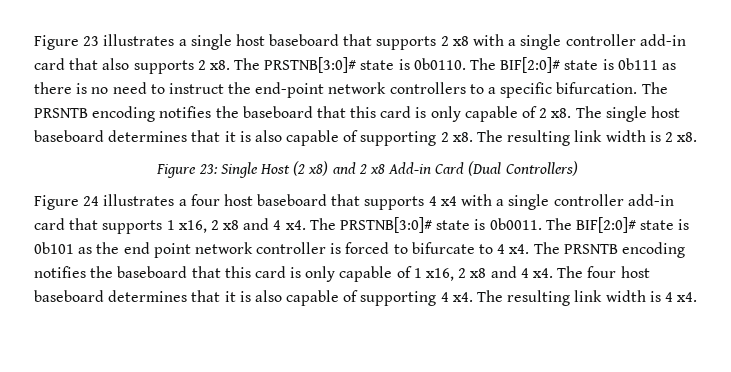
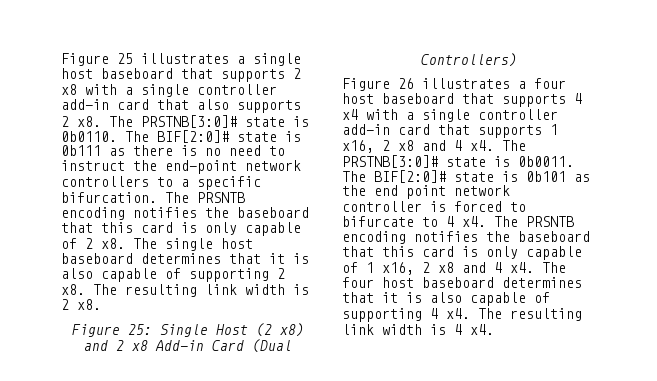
- Figure 23 illustrates a single host baseboard that supports 2 x8 with a single controller add-in card that also supports 2 x8.
+ Figure 25 illustrates a single host baseboard that supports 2 x8 with a single controller add-in card that also supports 2 x8.
- Figure 23: Single Host (2 x8) and 2 x8 Add-in Card (Dual Controllers)
+ Figure 25: Single Host (2 x8) and 2 x8 Add-in Card (Dual Controllers)
- Figure 24 illustrates a four host baseboard that supports 4 x4 with a single controller add-in card that supports 1 x16, 2 x8 and 4 x4.
+ Figure 26 illustrates a four host baseboard that supports 4 x4 with a single controller add-in card that supports 1 x16, 2 x8 and 4 x4.

